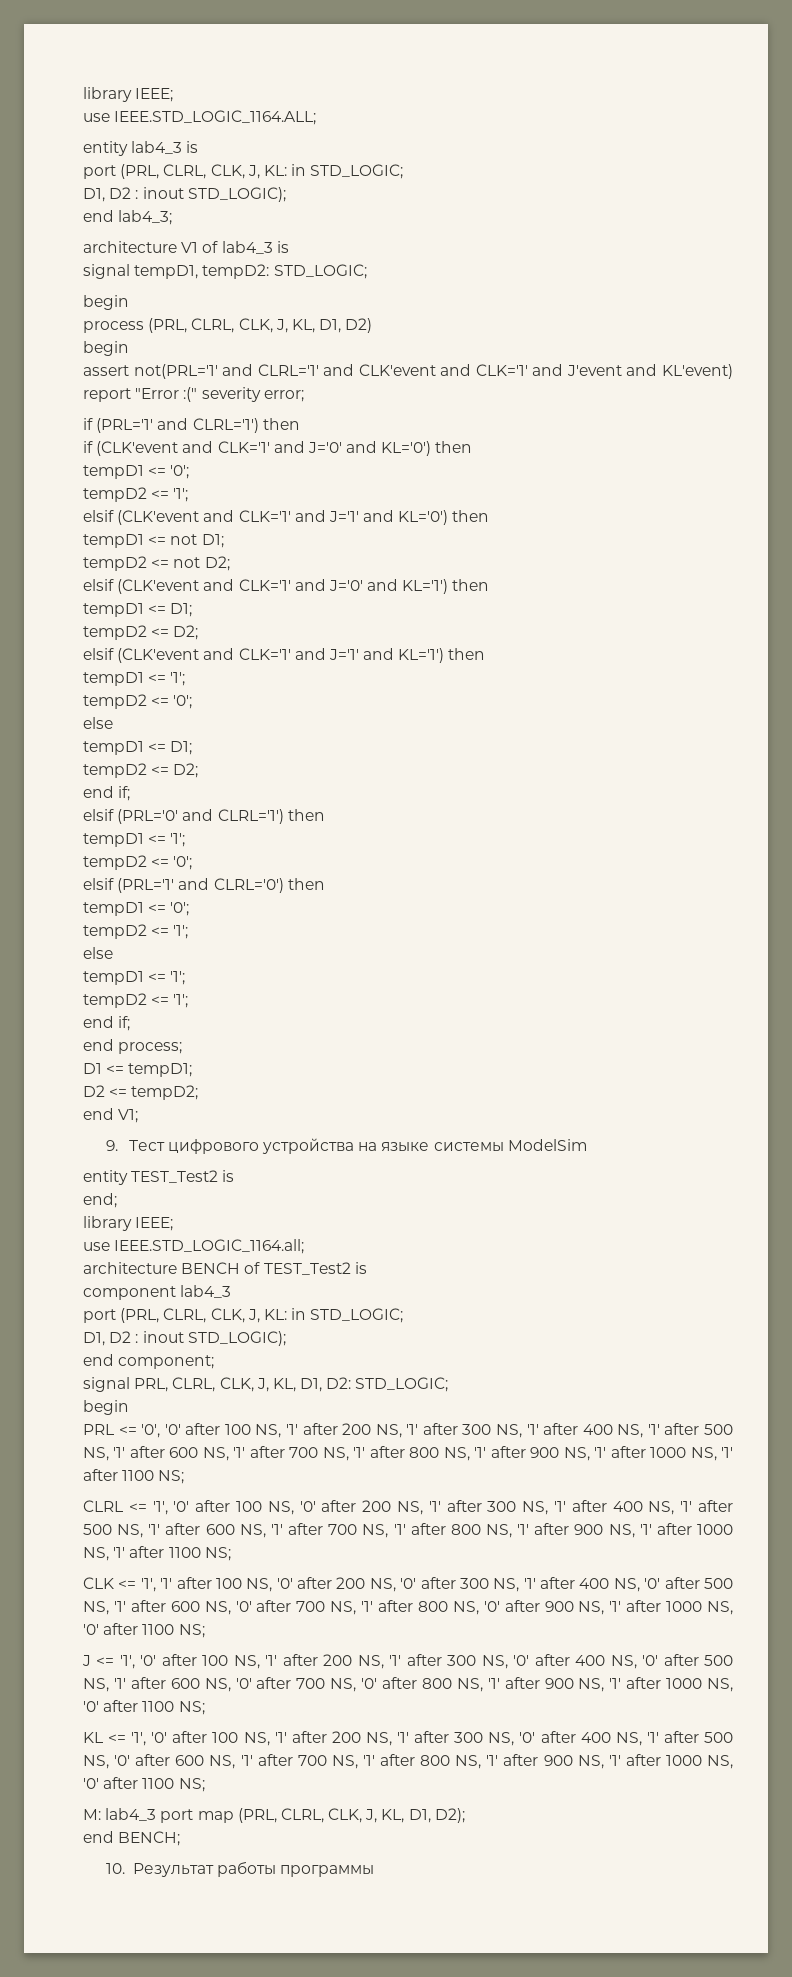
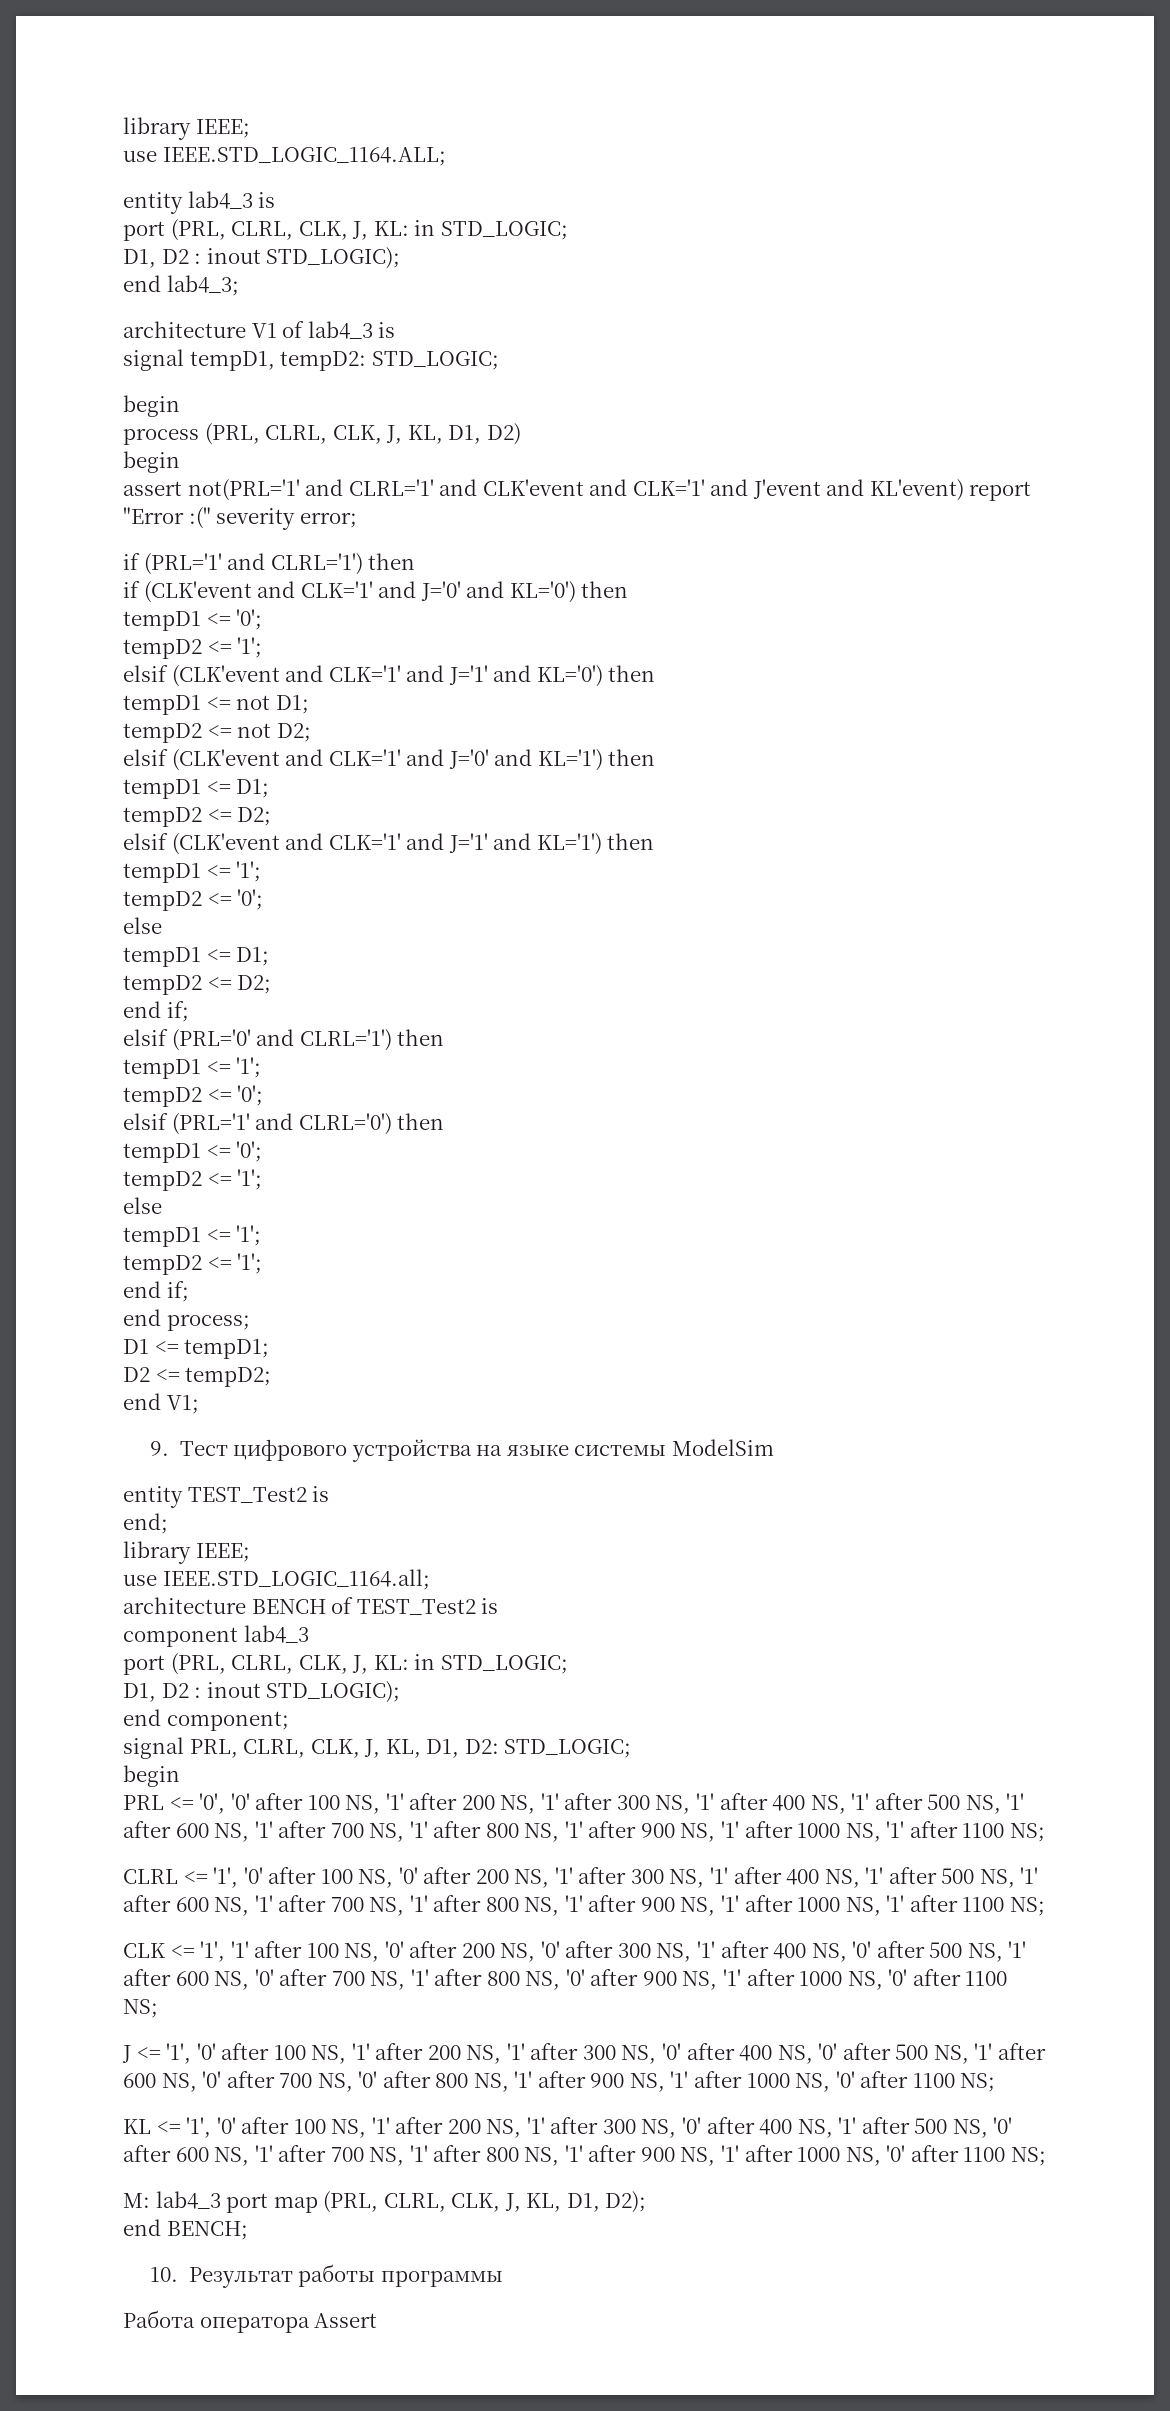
+ Работа оператора Assert

